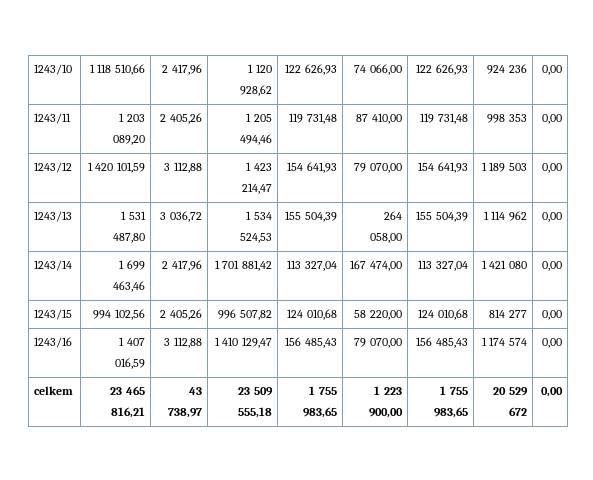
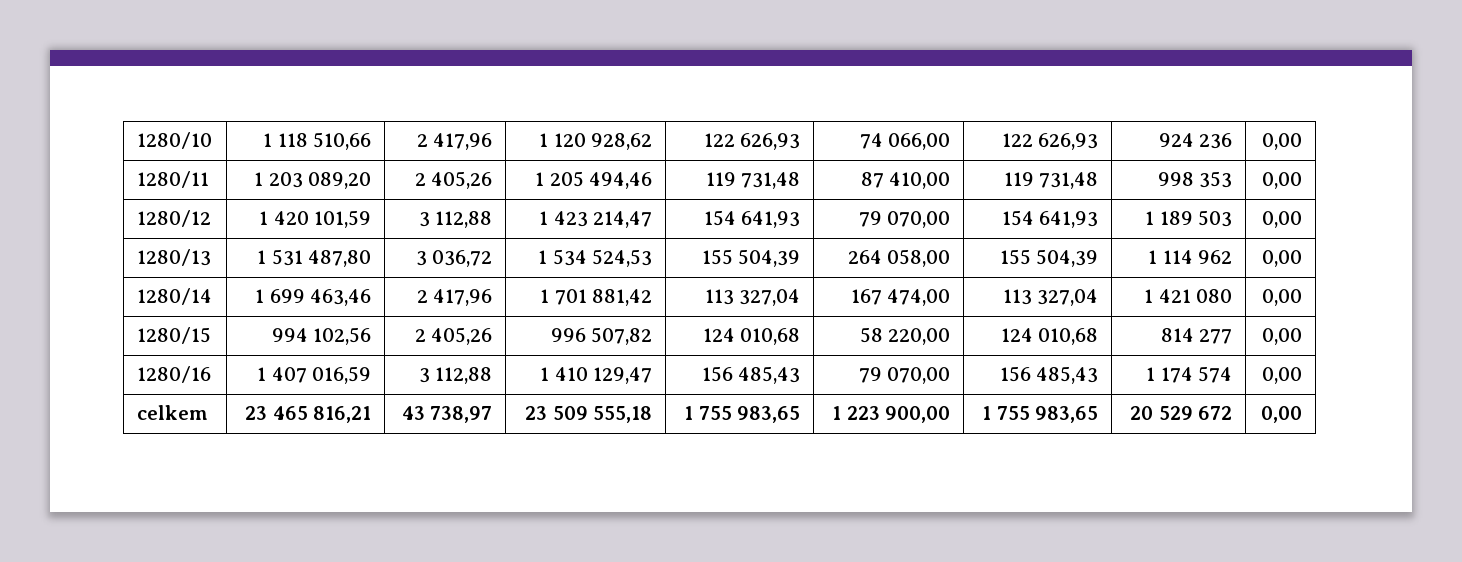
- 1243/10 | 1 118 510,66 | 2 417,96 | 1 120 928,62 | 122 626,93 | 74 066,00 | 122 626,93 | 924 236 | 0,00
+ 1280/10 | 1 118 510,66 | 2 417,96 | 1 120 928,62 | 122 626,93 | 74 066,00 | 122 626,93 | 924 236 | 0,00
- 1243/11 | 1 203 089,20 | 2 405,26 | 1 205 494,46 | 119 731,48 | 87 410,00 | 119 731,48 | 998 353 | 0,00
+ 1280/11 | 1 203 089,20 | 2 405,26 | 1 205 494,46 | 119 731,48 | 87 410,00 | 119 731,48 | 998 353 | 0,00
- 1243/12 | 1 420 101,59 | 3 112,88 | 1 423 214,47 | 154 641,93 | 79 070,00 | 154 641,93 | 1 189 503 | 0,00
+ 1280/12 | 1 420 101,59 | 3 112,88 | 1 423 214,47 | 154 641,93 | 79 070,00 | 154 641,93 | 1 189 503 | 0,00
- 1243/13 | 1 531 487,80 | 3 036,72 | 1 534 524,53 | 155 504,39 | 264 058,00 | 155 504,39 | 1 114 962 | 0,00
+ 1280/13 | 1 531 487,80 | 3 036,72 | 1 534 524,53 | 155 504,39 | 264 058,00 | 155 504,39 | 1 114 962 | 0,00
- 1243/14 | 1 699 463,46 | 2 417,96 | 1 701 881,42 | 113 327,04 | 167 474,00 | 113 327,04 | 1 421 080 | 0,00
+ 1280/14 | 1 699 463,46 | 2 417,96 | 1 701 881,42 | 113 327,04 | 167 474,00 | 113 327,04 | 1 421 080 | 0,00
- 1243/15 | 994 102,56 | 2 405,26 | 996 507,82 | 124 010,68 | 58 220,00 | 124 010,68 | 814 277 | 0,00
+ 1280/15 | 994 102,56 | 2 405,26 | 996 507,82 | 124 010,68 | 58 220,00 | 124 010,68 | 814 277 | 0,00
- 1243/16 | 1 407 016,59 | 3 112,88 | 1 410 129,47 | 156 485,43 | 79 070,00 | 156 485,43 | 1 174 574 | 0,00
+ 1280/16 | 1 407 016,59 | 3 112,88 | 1 410 129,47 | 156 485,43 | 79 070,00 | 156 485,43 | 1 174 574 | 0,00

